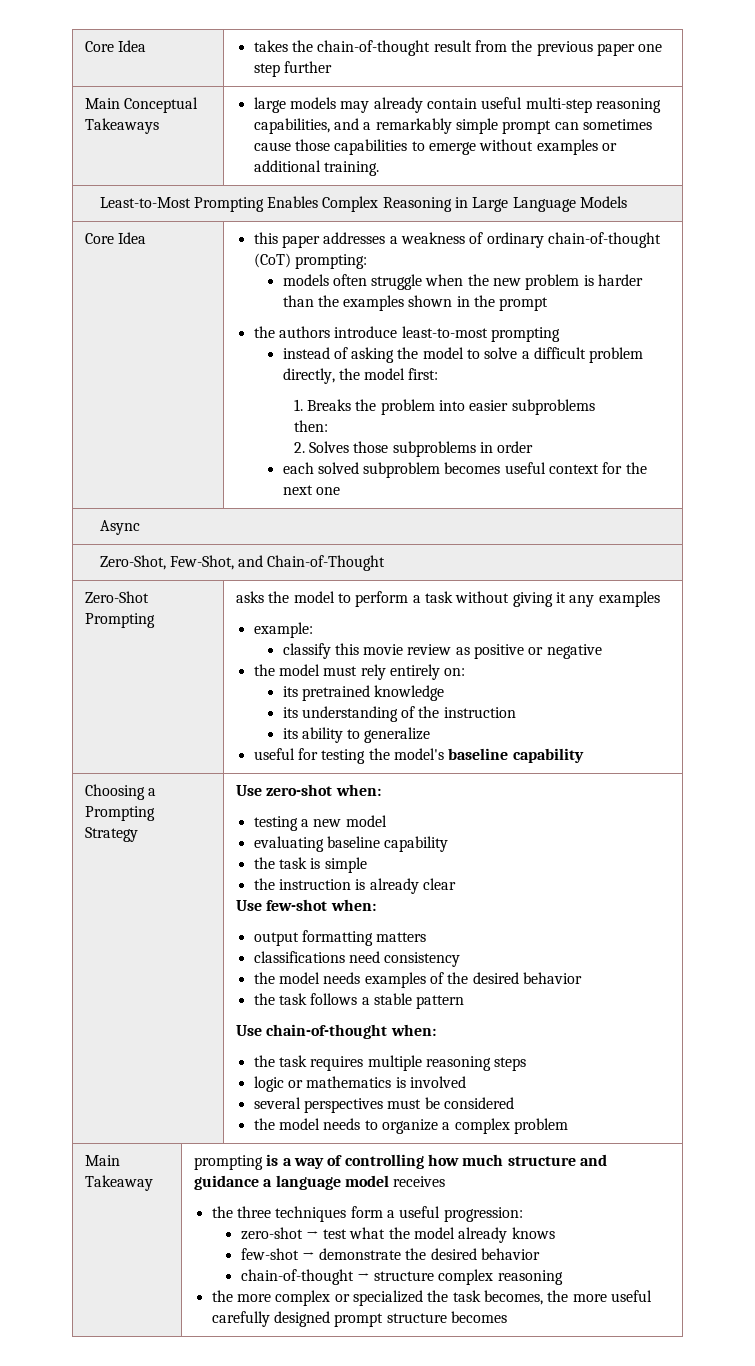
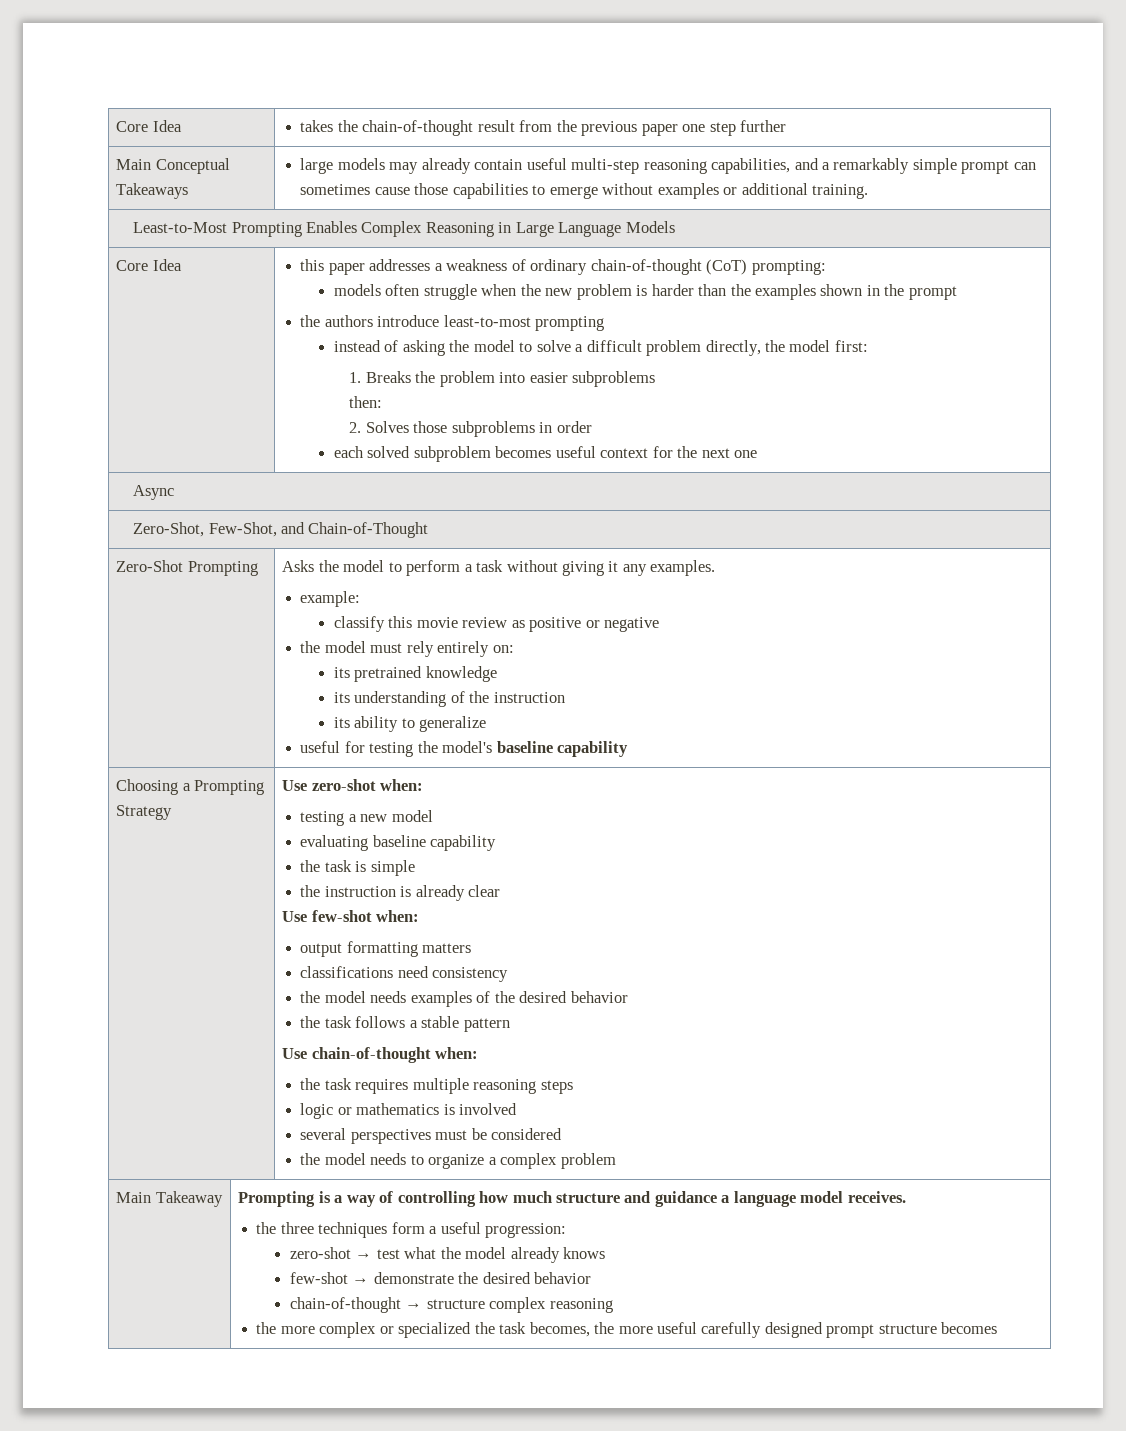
- asks the model to perform a task without giving it any examples
+ Asks the model to perform a task without giving it any examples.
- prompting is a way of controlling how much structure and guidance a language model receives
+ Prompting is a way of controlling how much structure and guidance a language model receives.

